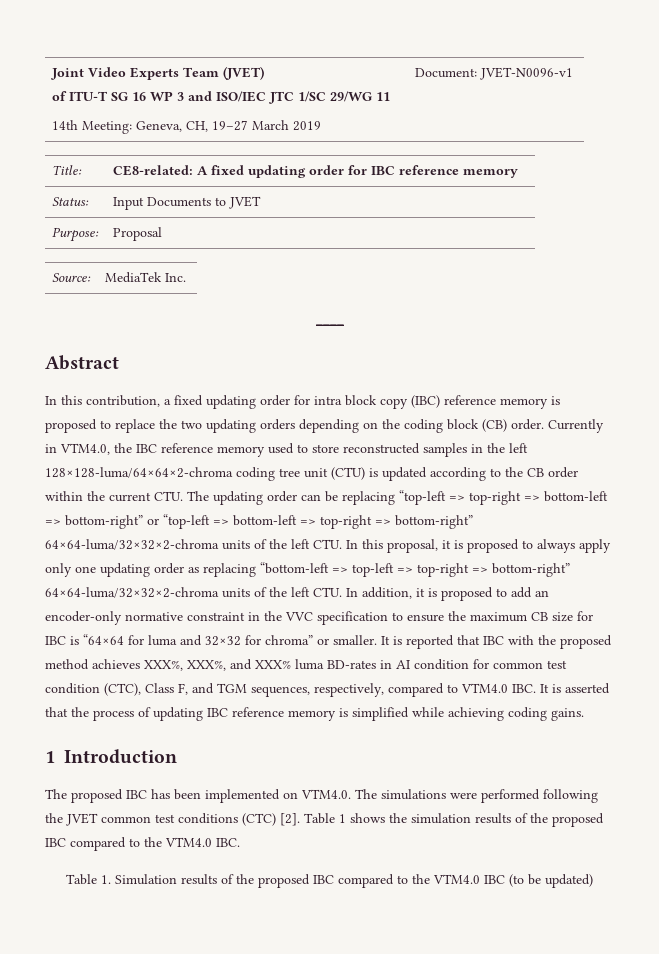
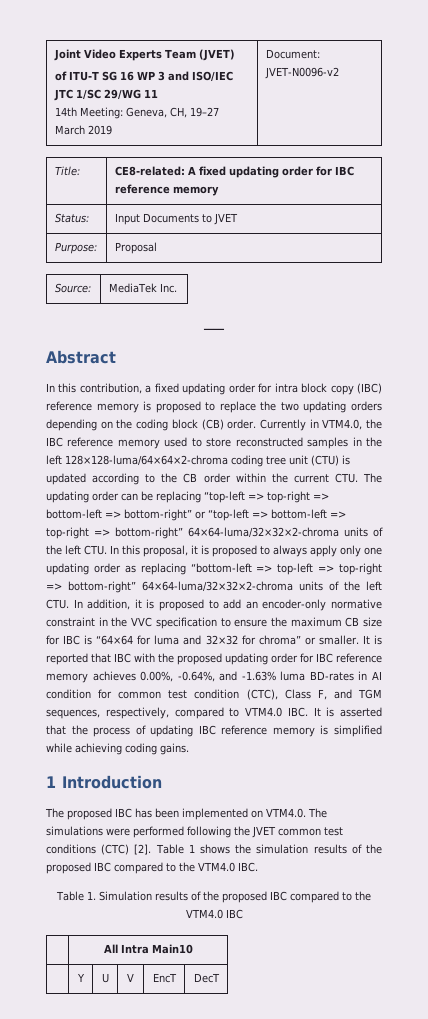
  Joint Video Experts Team (JVET)
  of ITU-T SG 16 WP 3 and ISO/IEC JTC 1/SC 29/WG 11
- 14th Meeting: Geneva, CH, 19–27 March 2019 | Document: JVET-N0096-v1
+ 14th Meeting: Geneva, CH, 19–27 March 2019 | Document: JVET-N0096-v2
- It is reported that IBC with the proposed method achieves XXX%, XXX%, and XXX% luma BD-rates in AI condition for common test condition (CTC), Class F, and TGM sequences, respectively, compared to VTM4.0 IBC. It is asserted that the process of updating IBC reference memory is simplified while achieving coding gains.
+ It is reported that IBC with the proposed updating order for IBC reference memory achieves 0.00%, -0.64%, and -1.63% luma BD-rates in AI condition for common test condition (CTC), Class F, and TGM sequences, respectively, compared to VTM4.0 IBC. It is asserted that the process of updating IBC reference memory is simplified while achieving coding gains.
- Table 1. Simulation results of the proposed IBC compared to the VTM4.0 IBC (to be updated)
+ Table 1. Simulation results of the proposed IBC compared to the VTM4.0 IBC
+ | All Intra Main10
+ | Y | U | V | EncT | DecT

